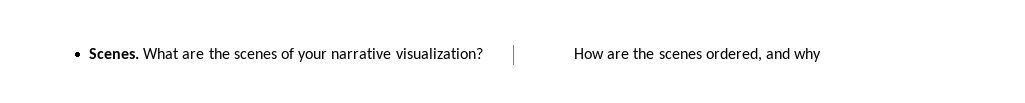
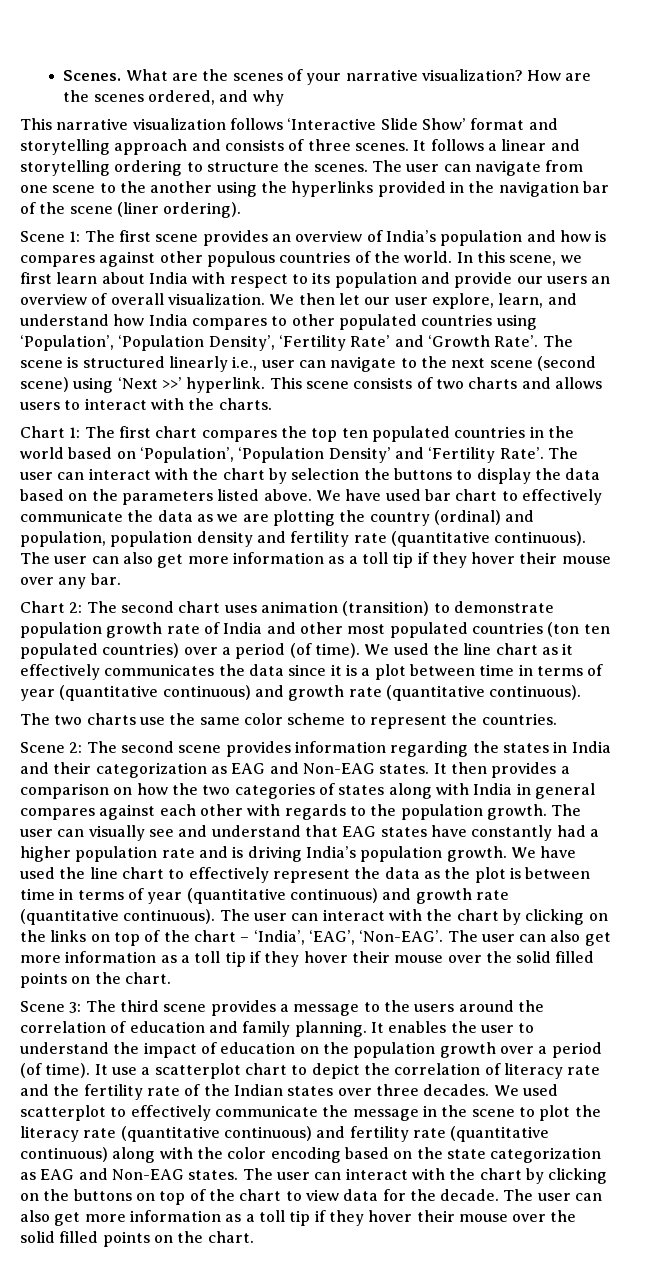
+ This narrative visualization follows ‘Interactive Slide Show’ format and storytelling approach and consists of three scenes. It follows a linear and storytelling ordering to structure the scenes. The user can navigate from one scene to the another using the hyperlinks provided in the navigation bar of the scene (liner ordering).
+ Scene 1: The first scene provides an overview of India’s population and how is compares against other populous countries of the world. In this scene, we first learn about India with respect to its population and provide our users an overview of overall visualization. We then let our user explore, learn, and understand how India compares to other populated countries using ‘Population’, ‘Population Density’, ‘Fertility Rate’ and ‘Growth Rate’. The scene is structured linearly i.e., user can navigate to the next scene (second scene) using ‘Next >>’ hyperlink. This scene consists of two charts and allows users to interact with the charts.
+ Chart 1: The first chart compares the top ten populated countries in the world based on ‘Population’, ‘Population Density’ and ‘Fertility Rate’. The user can interact with the chart by selection the buttons to display the data based on the parameters listed above. We have used bar chart to effectively communicate the data as we are plotting the country (ordinal) and population, population density and fertility rate (quantitative continuous). The user can also get more information as a toll tip if they hover their mouse over any bar.
+ Chart 2: The second chart uses animation (transition) to demonstrate population growth rate of India and other most populated countries (ton ten populated countries) over a period (of time). We used the line chart as it effectively communicates the data since it is a plot between time in terms of year (quantitative continuous) and growth rate (quantitative continuous).
+ The two charts use the same color scheme to represent the countries.
+ Scene 2: The second scene provides information regarding the states in India and their categorization as EAG and Non-EAG states. It then provides a comparison on how the two categories of states along with India in general compares against each other with regards to the population growth. The user can visually see and understand that EAG states have constantly had a higher population rate and is driving India’s population growth. We have used the line chart to effectively represent the data as the plot is between time in terms of year (quantitative continuous) and growth rate (quantitative continuous). The user can interact with the chart by clicking on the links on top of the chart – ‘India’, ‘EAG’, ‘Non-EAG’. The user can also get more information as a toll tip if they hover their mouse over the solid filled points on the chart.
+ Scene 3: The third scene provides a message to the users around the correlation of education and family planning. It enables the user to understand the impact of education on the population growth over a period (of time). It use a scatterplot chart to depict the correlation of literacy rate and the fertility rate of the Indian states over three decades. We used scatterplot to effectively communicate the message in the scene to plot the literacy rate (quantitative continuous) and fertility rate (quantitative continuous) along with the color encoding based on the state categorization as EAG and Non-EAG states. The user can interact with the chart by clicking on the buttons on top of the chart to view data for the decade. The user can also get more information as a toll tip if they hover their mouse over the solid filled points on the chart.

